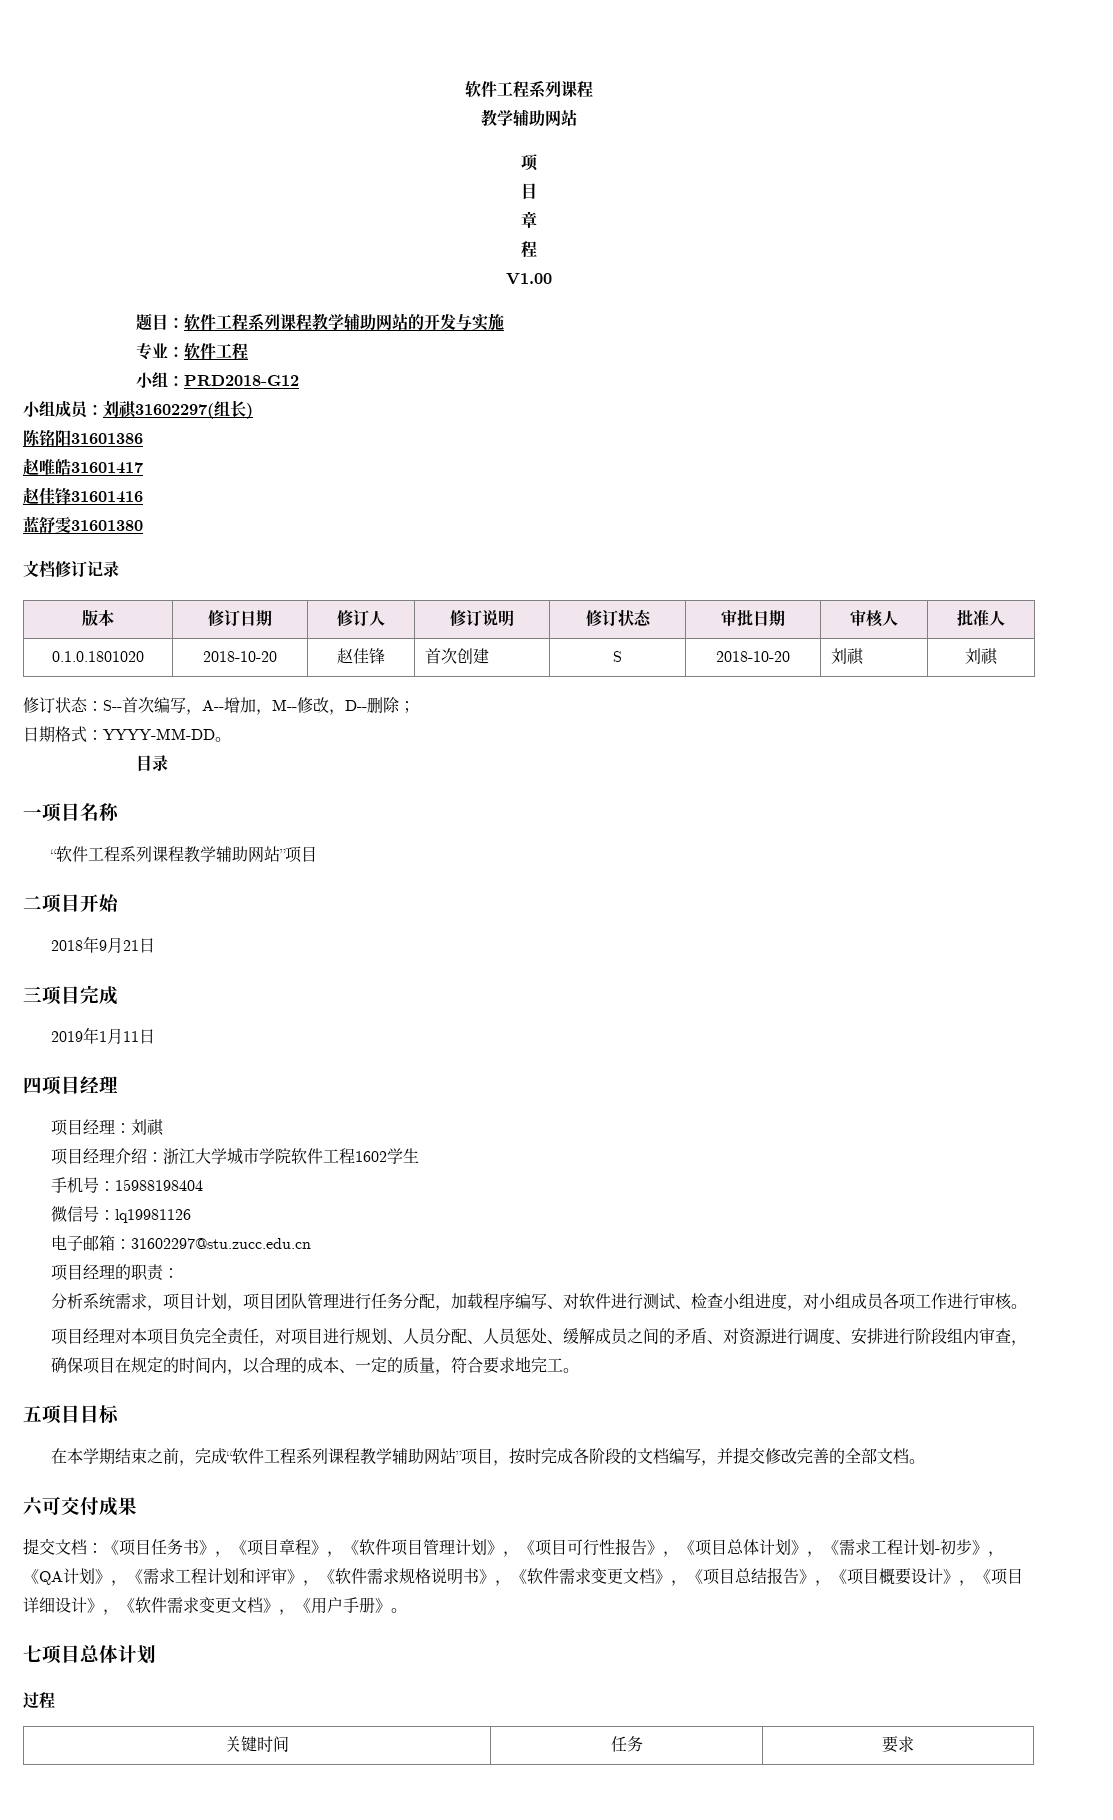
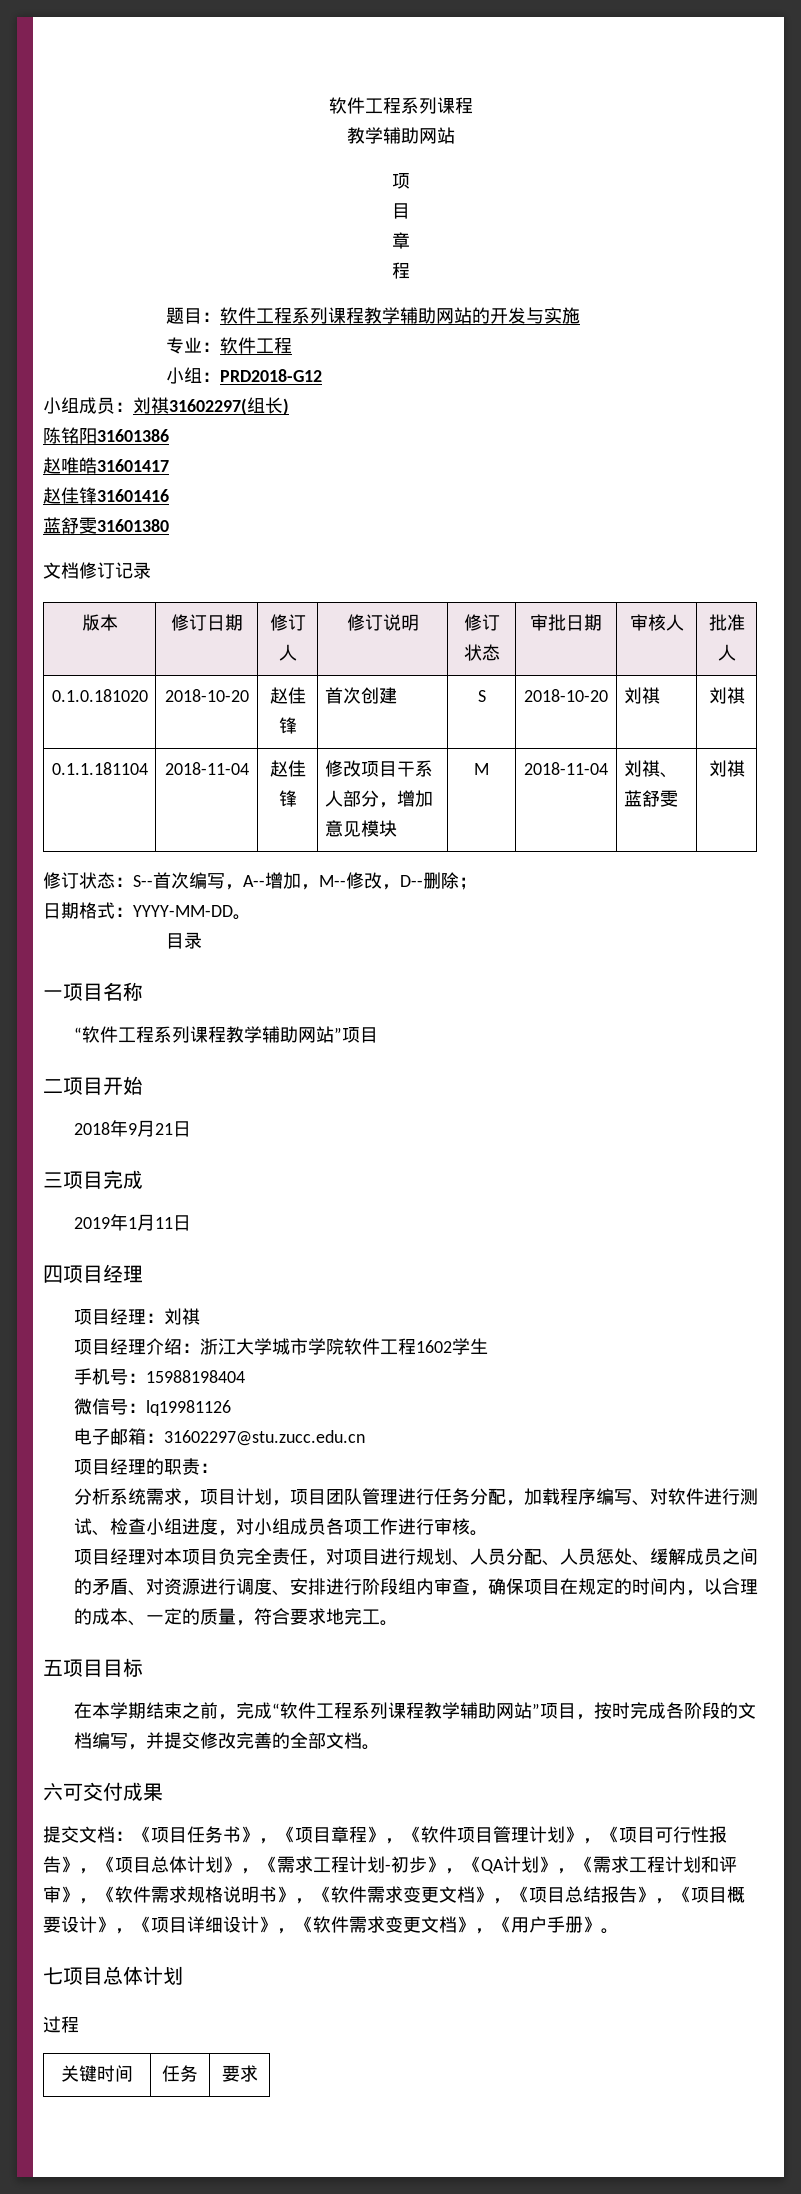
- V1.00
- 0.1.0.1801020 | 2018-10-20 | 赵佳锋 | 首次创建 | S | 2018-10-20 | 刘祺 | 刘祺
+ 0.1.0.181020 | 2018-10-20 | 赵佳锋 | 首次创建 | S | 2018-10-20 | 刘祺 | 刘祺
+ 0.1.1.181104 | 2018-11-04 | 赵佳锋 | 修改项目干系人部分，增加意见模块 | M | 2018-11-04 | 刘祺、蓝舒雯 | 刘祺

